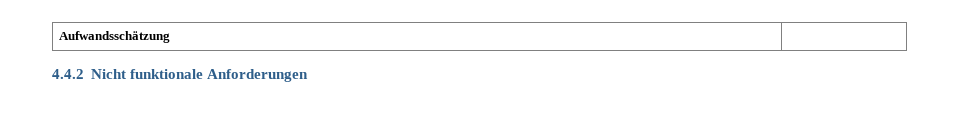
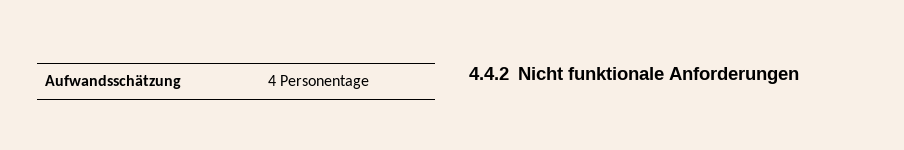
- Aufwandsschätzung |
+ Aufwandsschätzung | 4 Personentage

